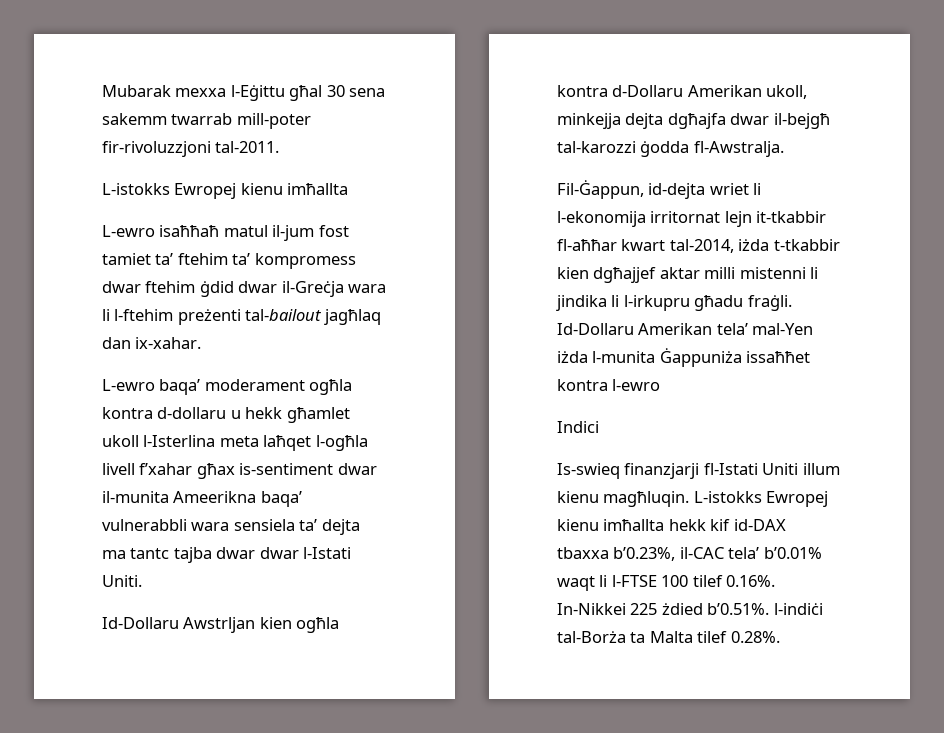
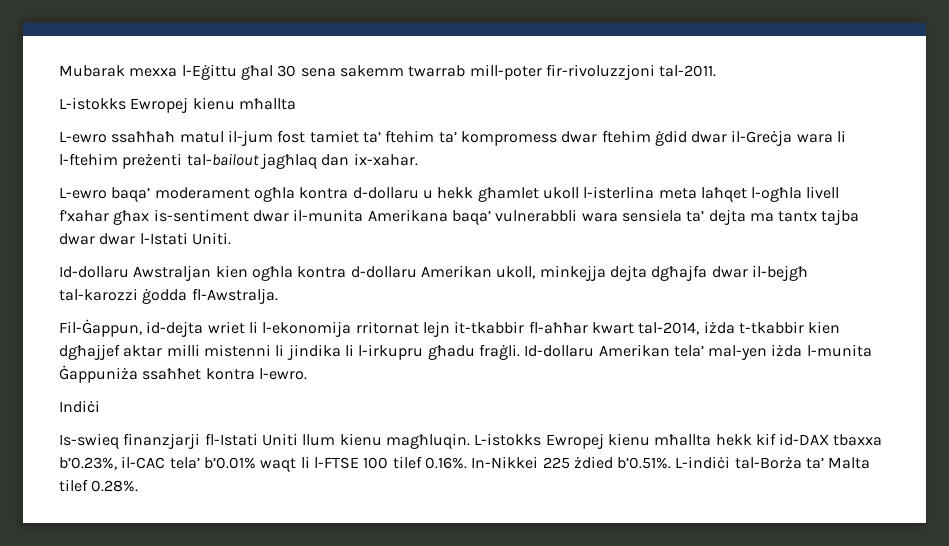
  Mubarak mexxa l-Eġittu għal 30 sena sakemm twarrab mill-poter fir-rivoluzzjoni tal-2011.
- L-istokks Ewropej kienu imħallta
- L-ewro isaħħaħ matul il-jum fost tamiet ta’ ftehim ta’ kompromess dwar ftehim ġdid dwar il-Greċja wara li l-ftehim preżenti tal-bailout jagħlaq dan ix-xahar.
+ L-istokks Ewropej kienu mħallta
+ L-ewro ssaħħaħ matul il-jum fost tamiet ta’ ftehim ta’ kompromess dwar ftehim ġdid dwar il-Greċja wara li l-ftehim preżenti tal-bailout jagħlaq dan ix-xahar.
- L-ewro baqa’ moderament ogħla kontra d-dollaru u hekk għamlet ukoll l-Isterlina meta laħqet l-ogħla livell f’xahar għax is-sentiment dwar il-munita Ameerikna baqa’ vulnerabbli wara sensiela ta’ dejta ma tantc tajba dwar dwar l-Istati Uniti.
+ L-ewro baqa’ moderament ogħla kontra d-dollaru u hekk għamlet ukoll l-isterlina meta laħqet l-ogħla livell f’xahar għax is-sentiment dwar il-munita Amerikana baqa’ vulnerabbli wara sensiela ta’ dejta ma tantx tajba dwar dwar l-Istati Uniti.
- Id-Dollaru Awstrljan kien ogħla kontra d-Dollaru Amerikan ukoll, minkejja dejta dgħajfa dwar il-bejgħ tal-karozzi ġodda fl-Awstralja.
+ Id-dollaru Awstraljan kien ogħla kontra d-dollaru Amerikan ukoll, minkejja dejta dgħajfa dwar il-bejgħ tal-karozzi ġodda fl-Awstralja.
- Fil-Ġappun, id-dejta wriet li l-ekonomija irritornat lejn it-tkabbir fl-aħħar kwart tal-2014, iżda t-tkabbir kien dgħajjef aktar milli mistenni li jindika li l-irkupru għadu fraġli.
+ Fil-Ġappun, id-dejta wriet li l-ekonomija rritornat lejn it-tkabbir fl-aħħar kwart tal-2014, iżda t-tkabbir kien dgħajjef aktar milli mistenni li jindika li l-irkupru għadu fraġli.
- Id-Dollaru Amerikan tela’ mal-Yen iżda l-munita Ġappuniża issaħħet kontra l-ewro
- Indici
+ Id-dollaru Amerikan tela’ mal-yen iżda l-munita Ġappuniża ssaħħet kontra l-ewro.
+ Indiċi
- Is-swieq finanzjarji fl-Istati Uniti illum kienu magħluqin.
+ Is-swieq finanzjarji fl-Istati Uniti llum kienu magħluqin.
- L-istokks Ewropej kienu imħallta hekk kif id-DAX tbaxxa b’0.23%, il-CAC tela’ b’0.01% waqt li l-FTSE 100 tilef 0.16%. In-Nikkei 225 żdied b’0.51%. l-indiċi tal-Borża ta Malta tilef 0.28%.
+ L-istokks Ewropej kienu mħallta hekk kif id-DAX tbaxxa b’0.23%, il-CAC tela’ b’0.01% waqt li l-FTSE 100 tilef 0.16%. In-Nikkei 225 żdied b’0.51%. L-indiċi tal-Borża ta’ Malta tilef 0.28%.

